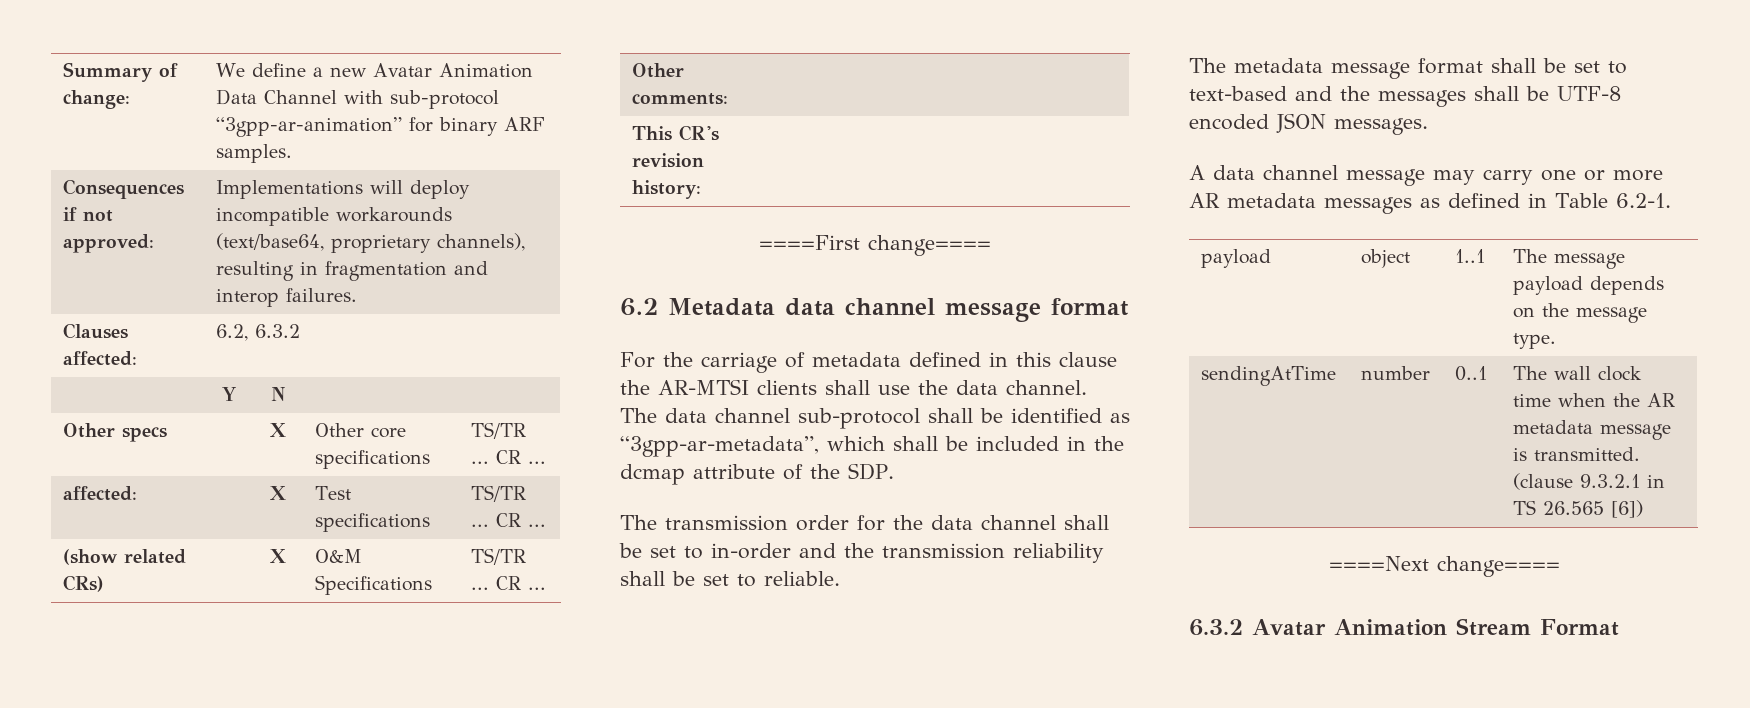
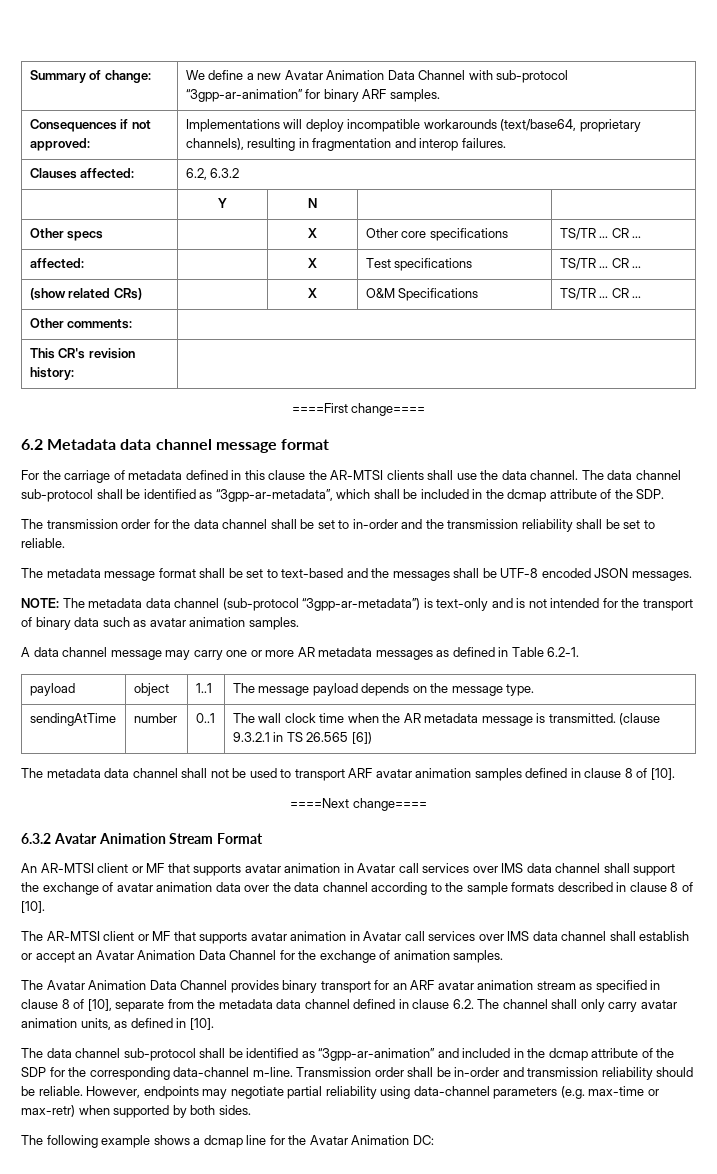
+ NOTE: The metadata data channel (sub-protocol “3gpp-ar-metadata”) is text-only and is not intended for the transport of binary data such as avatar animation samples.
+ The metadata data channel shall not be used to transport ARF avatar animation samples defined in clause 8 of [10].
+ An AR-MTSI client or MF that supports avatar animation in Avatar call services over IMS data channel shall support the exchange of avatar animation data over the data channel according to the sample formats described in clause 8 of [10].
+ The AR-MTSI client or MF that supports avatar animation in Avatar call services over IMS data channel shall establish or accept an Avatar Animation Data Channel for the exchange of animation samples.
+ The Avatar Animation Data Channel provides binary transport for an ARF avatar animation stream as specified in clause 8 of [10], separate from the metadata data channel defined in clause 6.2. The channel shall only carry avatar animation units, as defined in [10].
+ The data channel sub-protocol shall be identified as “3gpp-ar-animation” and included in the dcmap attribute of the SDP for the corresponding data-channel m-line. Transmission order shall be in-order and transmission reliability should be reliable. However, endpoints may negotiate partial reliability using data-channel parameters (e.g. max-time or max-retr) when supported by both sides.
+ The following example shows a dcmap line for the Avatar Animation DC:

